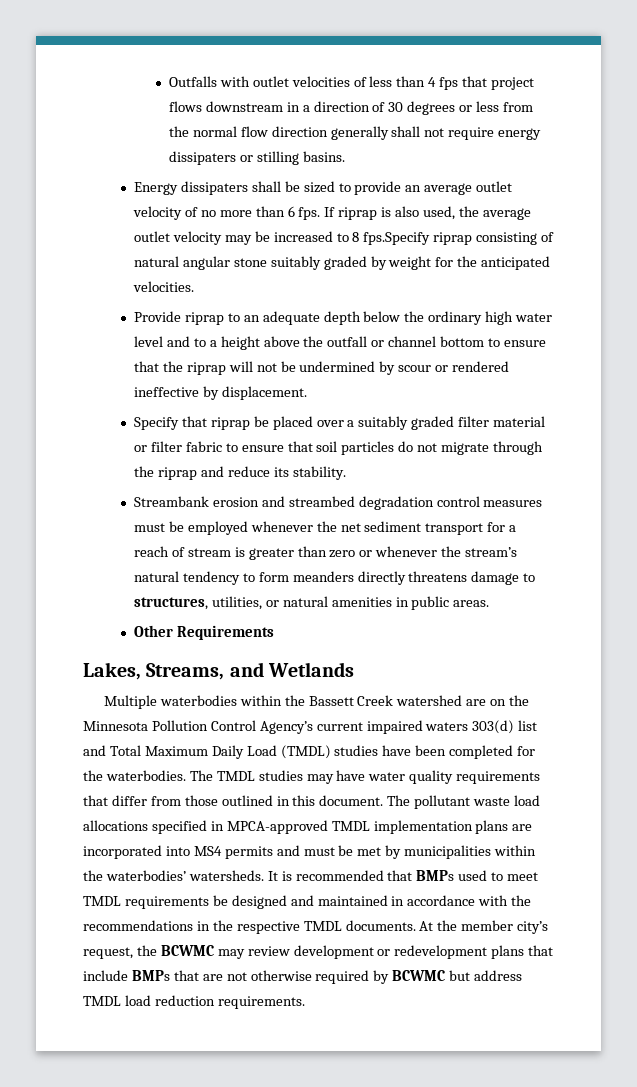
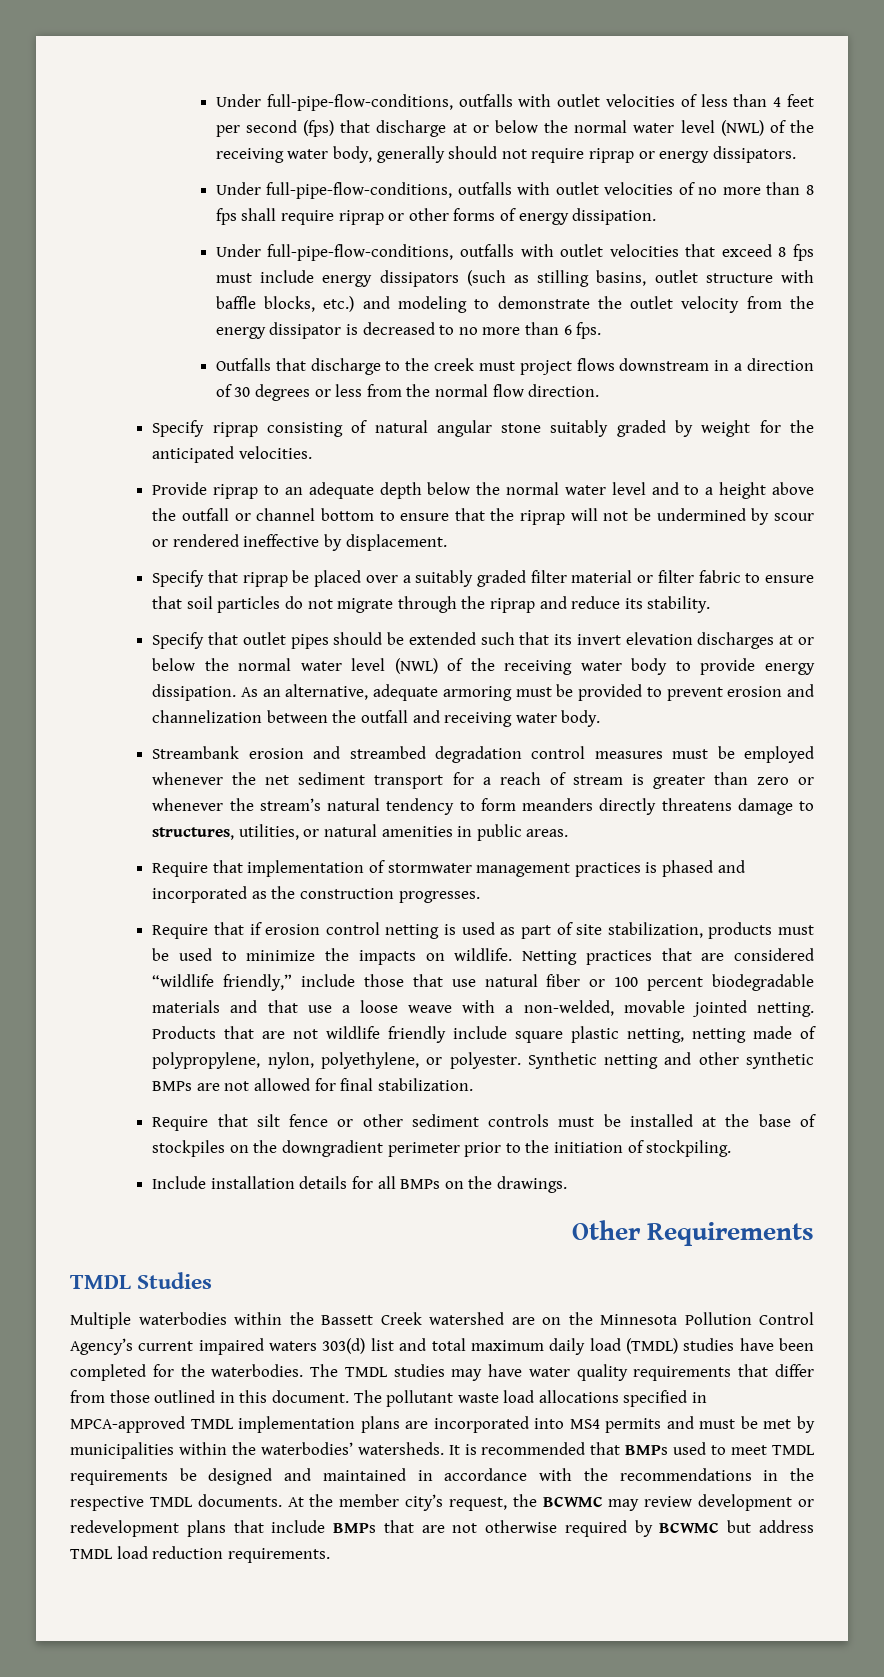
- Outfalls with outlet velocities of less than 4 fps that project flows downstream in a direction of 30 degrees or less from the normal flow direction generally shall not require energy dissipaters or stilling basins.
- Energy dissipaters shall be sized to provide an average outlet velocity of no more than 6 fps. If riprap is also used, the average outlet velocity may be increased to 8 fps.Specify riprap consisting of natural angular stone suitably graded by weight for the anticipated velocities.
+ Under full-pipe-flow-conditions, outfalls with outlet velocities of less than 4 feet per second (fps) that discharge at or below the normal water level (NWL) of the receiving water body, generally should not require riprap or energy dissipators.
+ Under full-pipe-flow-conditions, outfalls with outlet velocities of no more than 8 fps shall require riprap or other forms of energy dissipation.
+ Under full-pipe-flow-conditions, outfalls with outlet velocities that exceed 8 fps must include energy dissipators (such as stilling basins, outlet structure with baffle blocks, etc.) and modeling to demonstrate the outlet velocity from the energy dissipator is decreased to no more than 6 fps.
+ Outfalls that discharge to the creek must project flows downstream in a direction of 30 degrees or less from the normal flow direction.
+ Specify riprap consisting of natural angular stone suitably graded by weight for the anticipated velocities.
- Provide riprap to an adequate depth below the ordinary high water level and to a height above the outfall or channel bottom to ensure that the riprap will not be undermined by scour or rendered ineffective by displacement.
+ Provide riprap to an adequate depth below the normal water level and to a height above the outfall or channel bottom to ensure that the riprap will not be undermined by scour or rendered ineffective by displacement.
+ Specify that outlet pipes should be extended such that its invert elevation discharges at or below the normal water level (NWL) of the receiving water body to provide energy dissipation. As an alternative, adequate armoring must be provided to prevent erosion and channelization between the outfall and receiving water body.
+ Require that implementation of stormwater management practices is phased and incorporated as the construction progresses.
+ Require that if erosion control netting is used as part of site stabilization, products must be used to minimize the impacts on wildlife. Netting practices that are considered “wildlife friendly,” include those that use natural fiber or 100 percent biodegradable materials and that use a loose weave with a non-welded, movable jointed netting. Products that are not wildlife friendly include square plastic netting, netting made of polypropylene, nylon, polyethylene, or polyester. Synthetic netting and other synthetic BMPs are not allowed for final stabilization.
+ Require that silt fence or other sediment controls must be installed at the base of stockpiles on the downgradient perimeter prior to the initiation of stockpiling.
+ Include installation details for all BMPs on the drawings.
  Other Requirements
- Lakes, Streams, and Wetlands
+ TMDL Studies
- Multiple waterbodies within the Bassett Creek watershed are on the Minnesota Pollution Control Agency’s current impaired waters 303(d) list and Total Maximum Daily Load (TMDL) studies have been completed for the waterbodies.
+ Multiple waterbodies within the Bassett Creek watershed are on the Minnesota Pollution Control Agency’s current impaired waters 303(d) list and total maximum daily load (TMDL) studies have been completed for the waterbodies.

